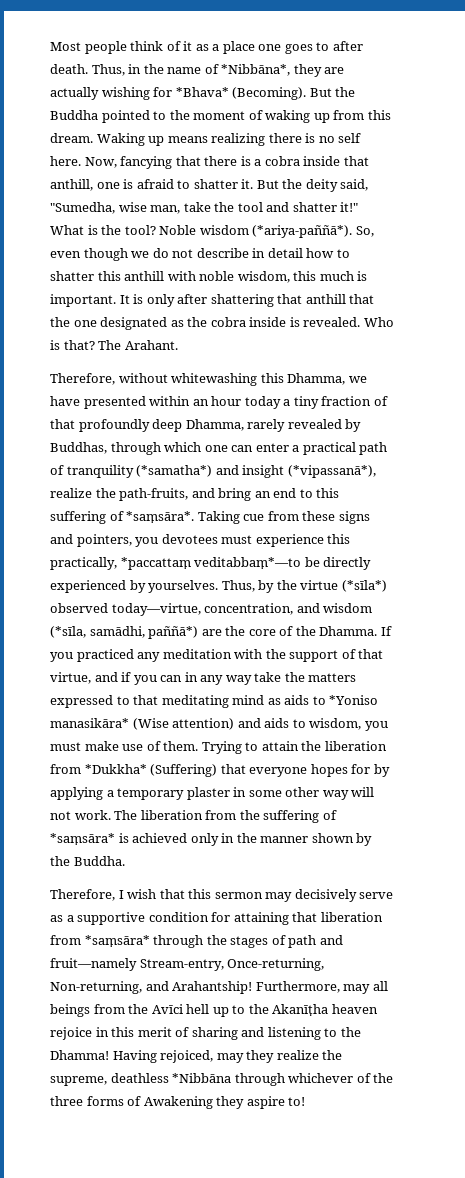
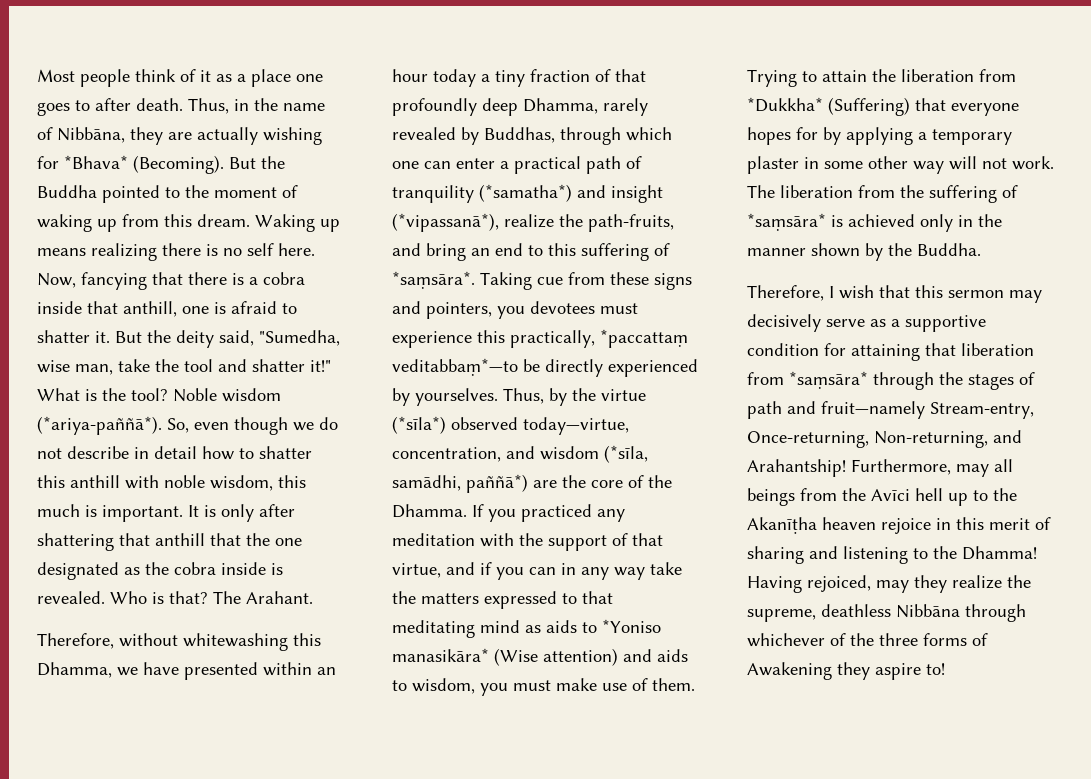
- Thus, in the name of *Nibbāna*, they are actually wishing for *Bhava* (Becoming).
+ Thus, in the name of Nibbāna, they are actually wishing for *Bhava* (Becoming).
- Having rejoiced, may they realize the supreme, deathless *Nibbāna through whichever of the three forms of Awakening they aspire to!
+ Having rejoiced, may they realize the supreme, deathless Nibbāna through whichever of the three forms of Awakening they aspire to!

